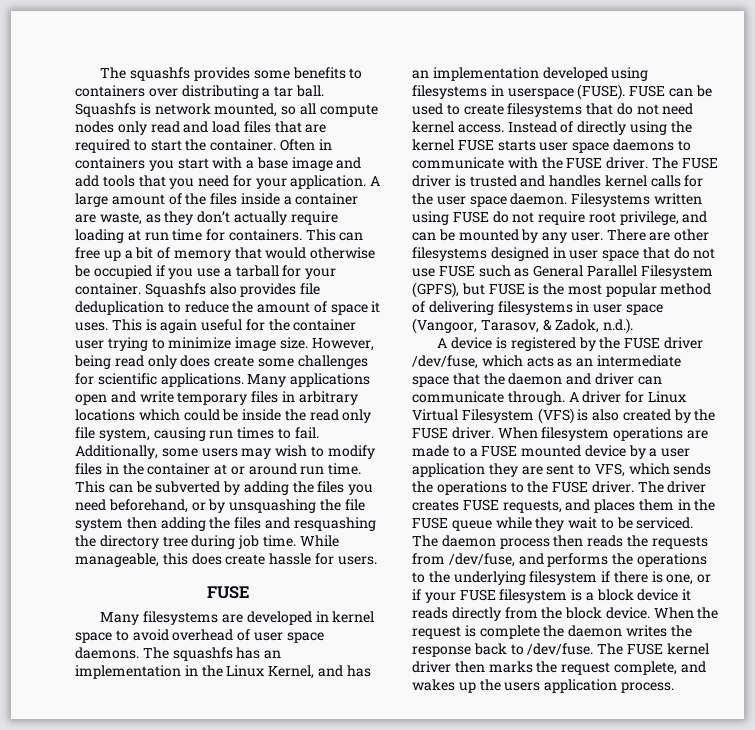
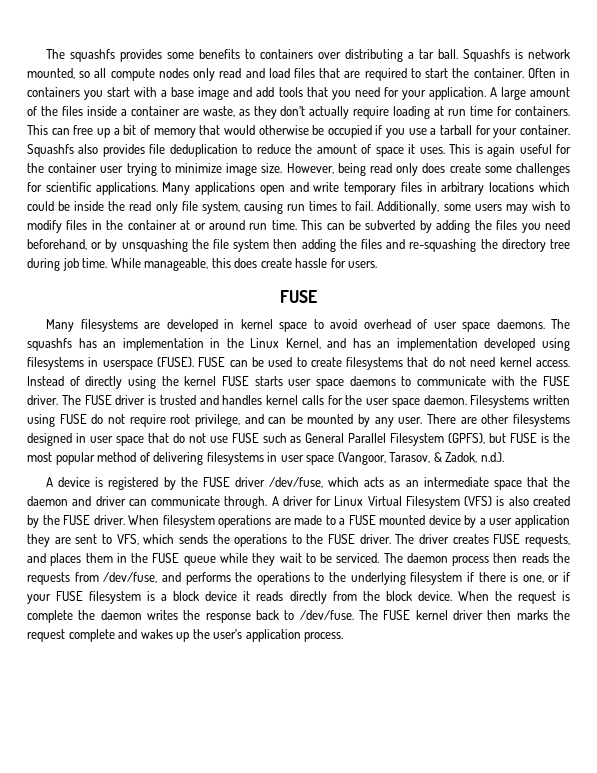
- This can be subverted by adding the files you need beforehand, or by unsquashing the file system then adding the files and resquashing the directory tree during job time.
+ This can be subverted by adding the files you need beforehand, or by unsquashing the file system then adding the files and re-squashing the directory tree during job time.
- The FUSE kernel driver then marks the request complete, and wakes up the users application process.
+ The FUSE kernel driver then marks the request complete and wakes up the user’s application process.

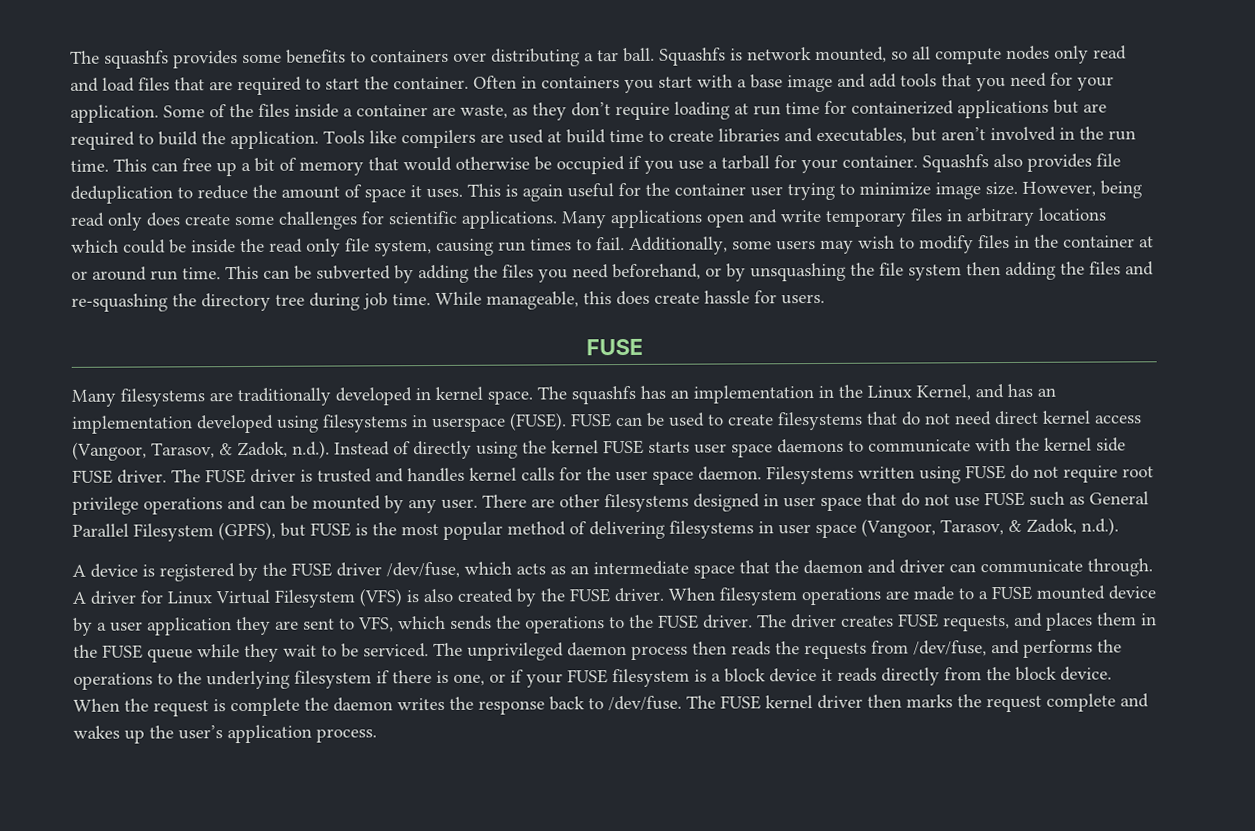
- A large amount of the files inside a container are waste, as they don’t actually require loading at run time for containers.
+ Some of the files inside a container are waste, as they don’t require loading at run time for containerized applications but are required to build the application. Tools like compilers are used at build time to create libraries and executables, but aren’t involved in the run time.
- Many filesystems are developed in kernel space to avoid overhead of user space daemons.
+ Many filesystems are traditionally developed in kernel space.
- FUSE can be used to create filesystems that do not need kernel access. Instead of directly using the kernel FUSE starts user space daemons to communicate with the FUSE driver.
+ FUSE can be used to create filesystems that do not need direct kernel access (Vangoor, Tarasov, & Zadok, n.d.). Instead of directly using the kernel FUSE starts user space daemons to communicate with the kernel side FUSE driver.
- Filesystems written using FUSE do not require root privilege, and can be mounted by any user.
+ Filesystems written using FUSE do not require root privilege operations and can be mounted by any user.
- The daemon process then reads the requests from /dev/fuse, and performs the operations to the underlying filesystem if there is one, or if your FUSE filesystem is a block device it reads directly from the block device.
+ The unprivileged daemon process then reads the requests from /dev/fuse, and performs the operations to the underlying filesystem if there is one, or if your FUSE filesystem is a block device it reads directly from the block device.

